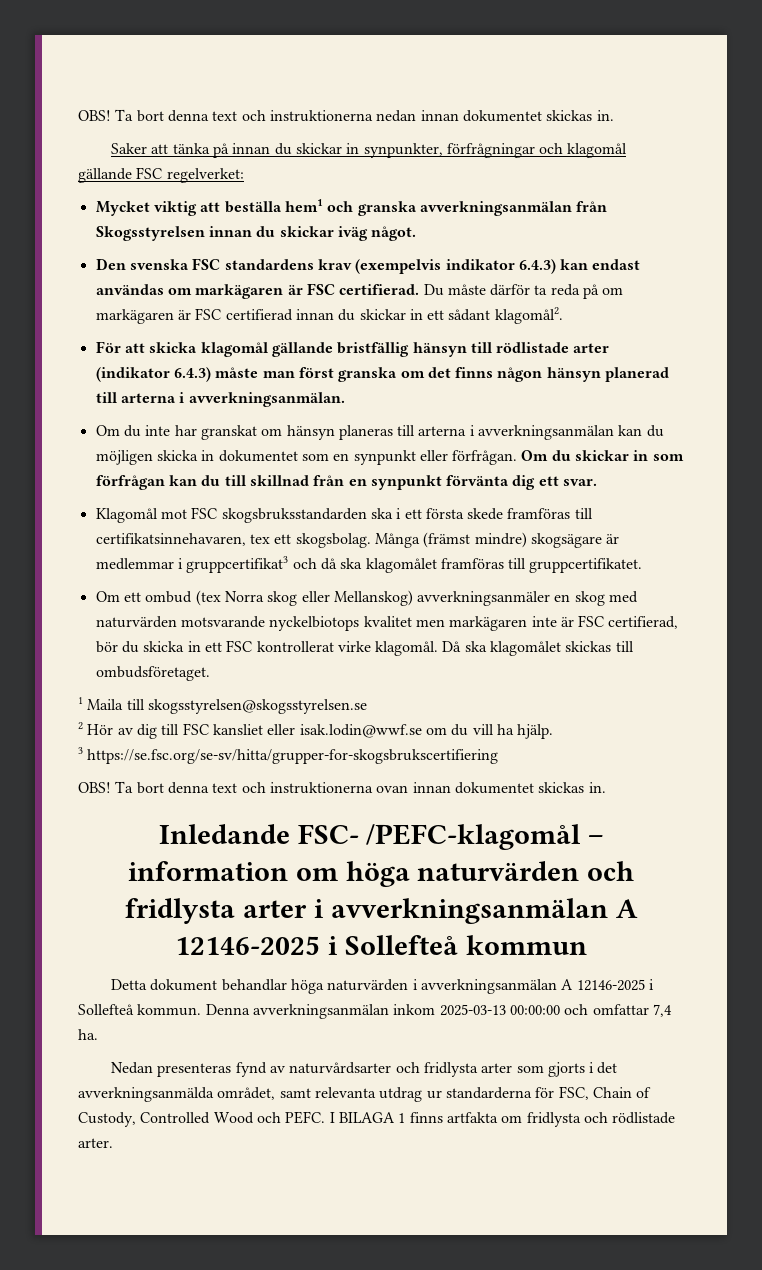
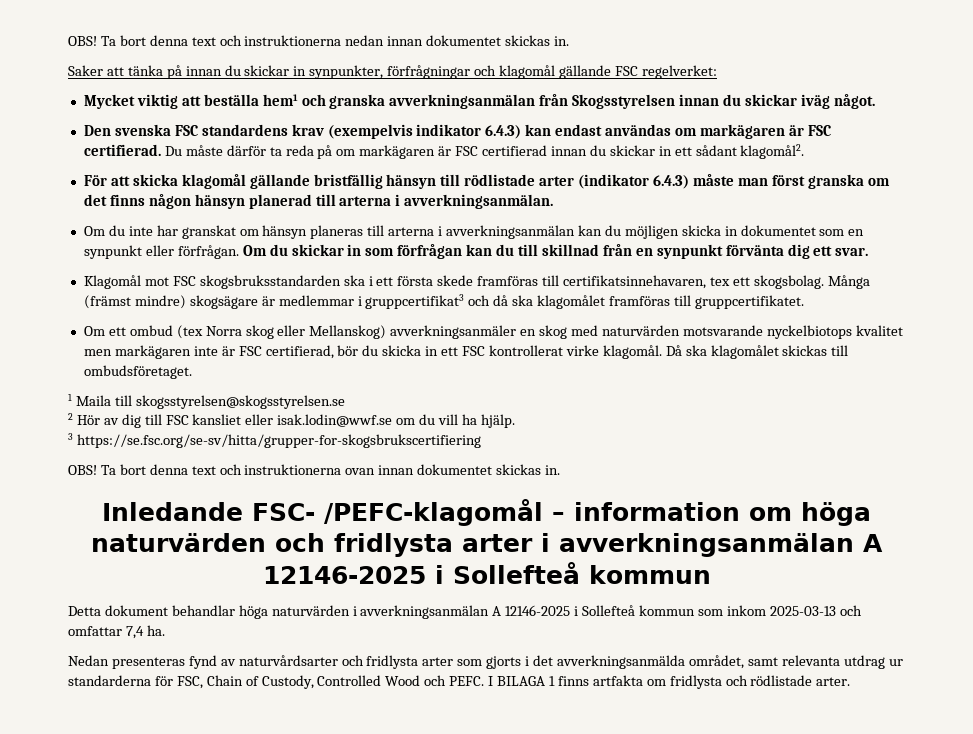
- Detta dokument behandlar höga naturvärden i avverkningsanmälan A 12146-2025 i Sollefteå kommun. Denna avverkningsanmälan inkom 2025-03-13 00:00:00 och omfattar 7,4 ha.
+ Detta dokument behandlar höga naturvärden i avverkningsanmälan A 12146-2025 i Sollefteå kommun som inkom 2025-03-13 och omfattar 7,4 ha.

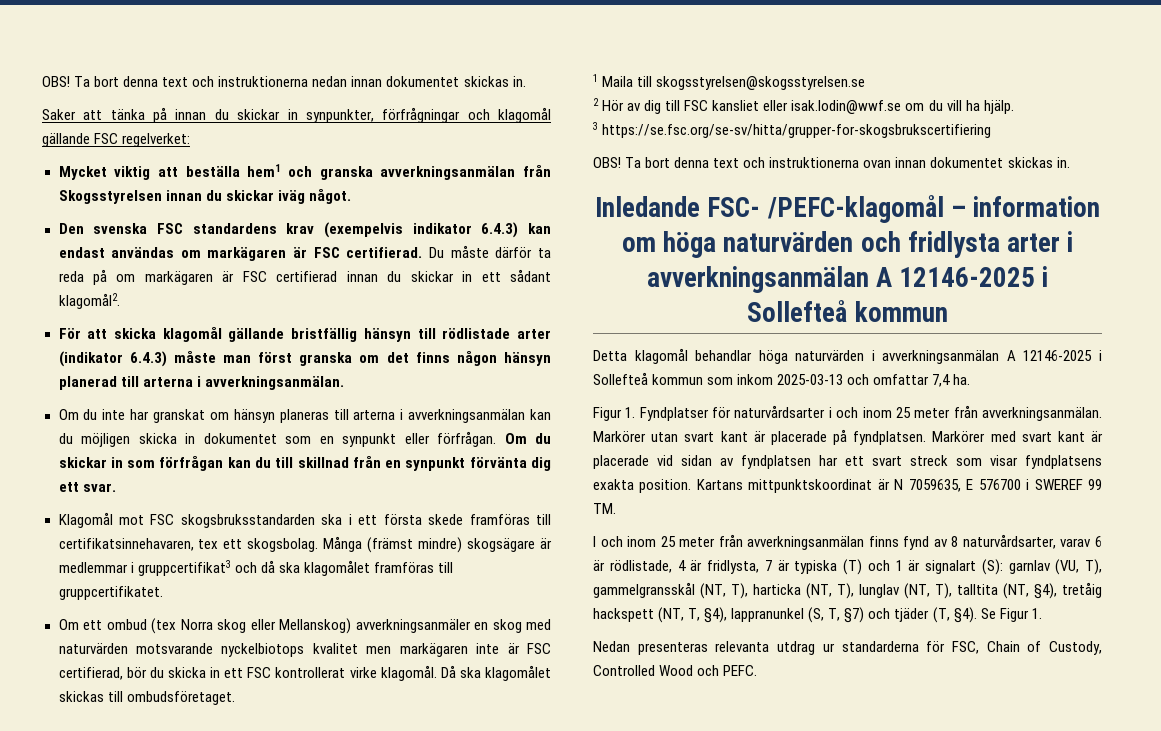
- Detta dokument behandlar höga naturvärden i avverkningsanmälan A 12146-2025 i Sollefteå kommun som inkom 2025-03-13 och omfattar 7,4 ha.
+ Detta klagomål behandlar höga naturvärden i avverkningsanmälan A 12146-2025 i Sollefteå kommun som inkom 2025-03-13 och omfattar 7,4 ha.
- Nedan presenteras fynd av naturvårdsarter och fridlysta arter som gjorts i det avverkningsanmälda området, samt relevanta utdrag ur standarderna för FSC, Chain of Custody, Controlled Wood och PEFC. I BILAGA 1 finns artfakta om fridlysta och rödlistade arter.
+ Figur 1. Fyndplatser för naturvårdsarter i och inom 25 meter från avverkningsanmälan. Markörer utan svart kant är placerade på fyndplatsen. Markörer med svart kant är placerade vid sidan av fyndplatsen har ett svart streck som visar fyndplatsens exakta position. Kartans mittpunktskoordinat är N 7059635, E 576700 i SWEREF 99 TM.
+ I och inom 25 meter från avverkningsanmälan finns fynd av 8 naturvårdsarter, varav 6 är rödlistade, 4 är fridlysta, 7 är typiska (T) och 1 är signalart (S): garnlav (VU, T), gammelgransskål (NT, T), harticka (NT, T), lunglav (NT, T), talltita (NT, §4), tretåig hackspett (NT, T, §4), lappranunkel (S, T, §7) och tjäder (T, §4). Se Figur 1.
+ Nedan presenteras relevanta utdrag ur standarderna för FSC, Chain of Custody, Controlled Wood och PEFC.

